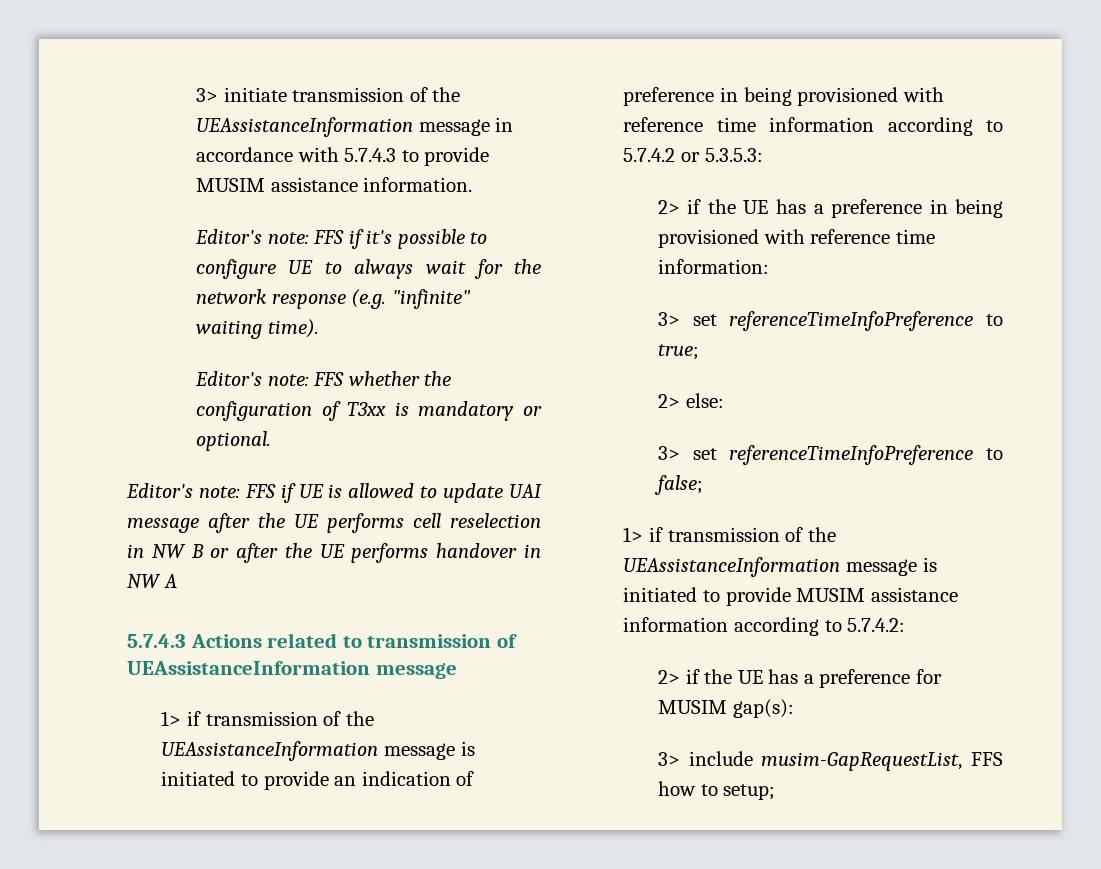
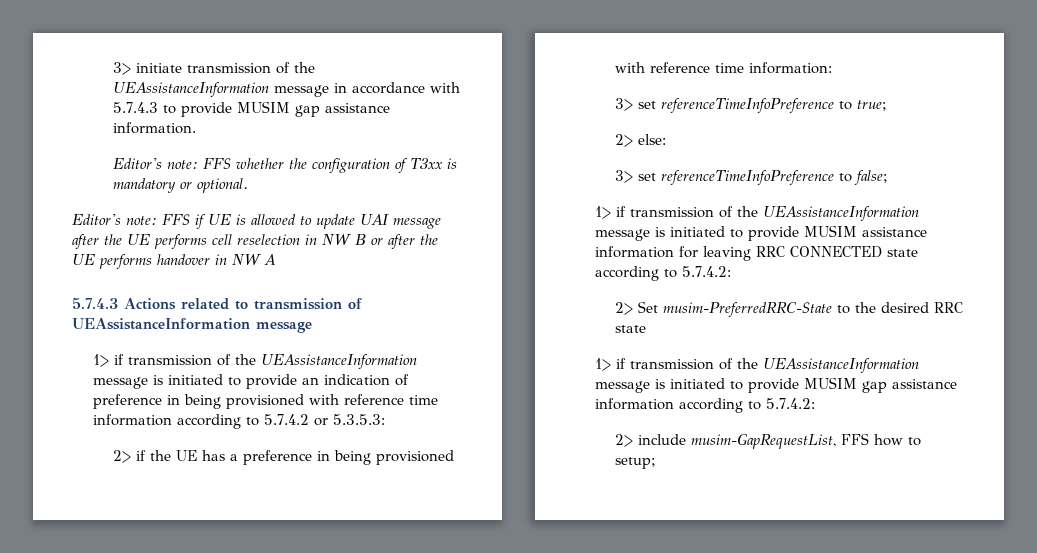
- 3> initiate transmission of the UEAssistanceInformation message in accordance with 5.7.4.3 to provide MUSIM assistance information.
+ 3> initiate transmission of the UEAssistanceInformation message in accordance with 5.7.4.3 to provide MUSIM gap assistance information.
- Editor's note: FFS if it's possible to configure UE to always wait for the network response (e.g. "infinite" waiting time).
- 1> if transmission of the UEAssistanceInformation message is initiated to provide MUSIM assistance information according to 5.7.4.2:
- 2> if the UE has a preference for MUSIM gap(s):
- 3> include musim-GapRequestList, FFS how to setup;
+ 1> if transmission of the UEAssistanceInformation message is initiated to provide MUSIM assistance information for leaving RRC CONNECTED state according to 5.7.4.2:
+ 2> Set musim-PreferredRRC-State to the desired RRC state
+ 1> if transmission of the UEAssistanceInformation message is initiated to provide MUSIM gap assistance information according to 5.7.4.2:
+ 2> include musim-GapRequestList, FFS how to setup;

